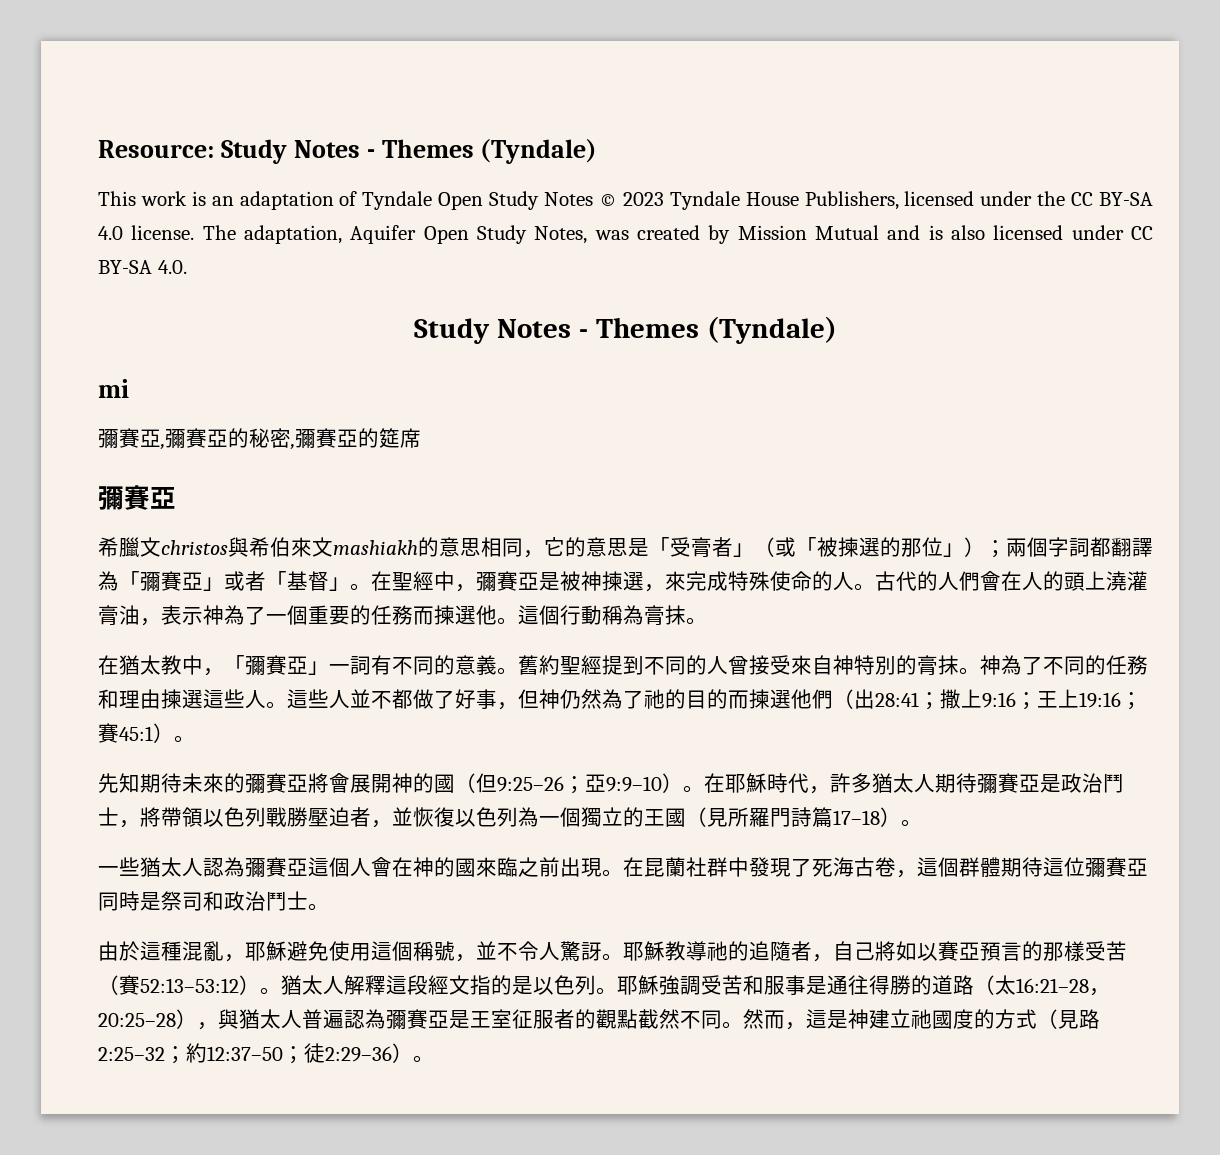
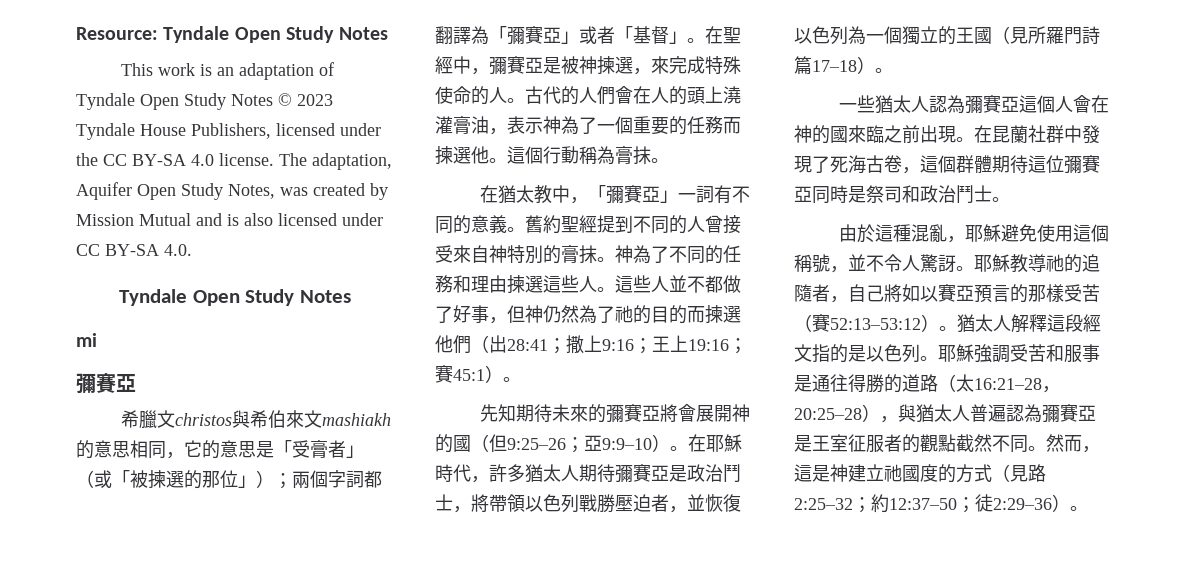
- Resource: Study Notes - Themes (Tyndale)
+ Resource: Tyndale Open Study Notes
  The adaptation, Aquifer Open Study Notes, was created by Mission Mutual and is also licensed under CC BY-SA 4.0.
- Study Notes - Themes (Tyndale)
+ Tyndale Open Study Notes
  mi
- 彌賽亞,彌賽亞的秘密,彌賽亞的筵席

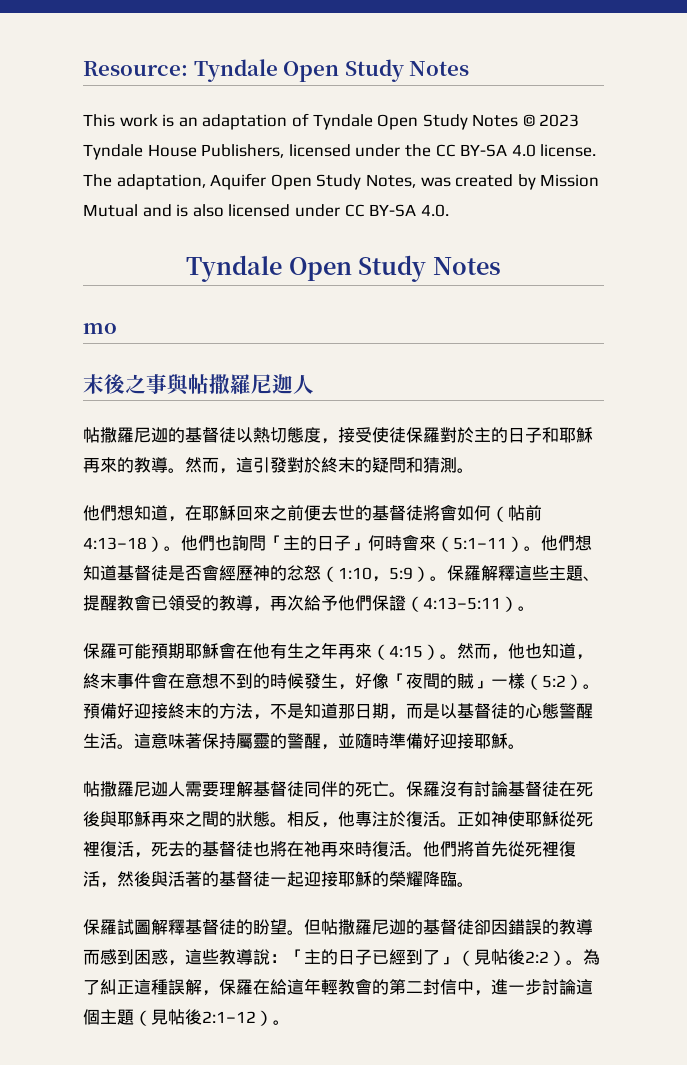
- mi
- 彌賽亞
- 希臘文christos與希伯來文mashiakh的意思相同，它的意思是「受膏者」（或「被揀選的那位」）；兩個字詞都翻譯為「彌賽亞」或者「基督」。在聖經中，彌賽亞是被神揀選，來完成特殊使命的人。古代的人們會在人的頭上澆灌膏油，表示神為了一個重要的任務而揀選他。這個行動稱為膏抹。
- 在猶太教中，「彌賽亞」一詞有不同的意義。舊約聖經提到不同的人曾接受來自神特別的膏抹。神為了不同的任務和理由揀選這些人。這些人並不都做了好事，但神仍然為了祂的目的而揀選他們（出28:41；撒上9:16；王上19:16；賽45:1）。
- 先知期待未來的彌賽亞將會展開神的國（但9:25–26；亞9:9–10）。在耶穌時代，許多猶太人期待彌賽亞是政治鬥士，將帶領以色列戰勝壓迫者，並恢復以色列為一個獨立的王國（見所羅門詩篇17–18）。
- 一些猶太人認為彌賽亞這個人會在神的國來臨之前出現。在昆蘭社群中發現了死海古卷，這個群體期待這位彌賽亞同時是祭司和政治鬥士。
- 由於這種混亂，耶穌避免使用這個稱號，並不令人驚訝。耶穌教導祂的追隨者，自己將如以賽亞預言的那樣受苦（賽52:13–53:12）。猶太人解釋這段經文指的是以色列。耶穌強調受苦和服事是通往得勝的道路（太16:21–28，20:25–28），與猶太人普遍認為彌賽亞是王室征服者的觀點截然不同。然而，這是神建立祂國度的方式（見路2:25–32；約12:37–50；徒2:29–36）。
+ mo
+ 末後之事與帖撒羅尼迦人
+ 帖撒羅尼迦的基督徒以熱切態度，接受使徒保羅對於主的日子和耶穌再來的教導。然而，這引發對於終末的疑問和猜測。
+ 他們想知道，在耶穌回來之前便去世的基督徒將會如何（帖前4:13–18）。他們也詢問「主的日子」何時會來（5:1–11）。他們想知道基督徒是否會經歷神的忿怒（1:10，5:9）。保羅解釋這些主題、提醒教會已領受的教導，再次給予他們保證（4:13–5:11）。
+ 保羅可能預期耶穌會在他有生之年再來（4:15）。然而，他也知道，終末事件會在意想不到的時候發生，好像「夜間的賊」一樣（5:2）。預備好迎接終末的方法，不是知道那日期，而是以基督徒的心態警醒生活。這意味著保持屬靈的警醒，並隨時準備好迎接耶穌。
+ 帖撒羅尼迦人需要理解基督徒同伴的死亡。保羅沒有討論基督徒在死後與耶穌再來之間的狀態。相反，他專注於復活。正如神使耶穌從死裡復活，死去的基督徒也將在祂再來時復活。他們將首先從死裡復活，然後與活著的基督徒一起迎接耶穌的榮耀降臨。
+ 保羅試圖解釋基督徒的盼望。但帖撒羅尼迦的基督徒卻因錯誤的教導而感到困惑，這些教導說：「主的日子已經到了」（見帖後2:2）。為了糾正這種誤解，保羅在給這年輕教會的第二封信中，進一步討論這個主題（見帖後2:1–12）。

